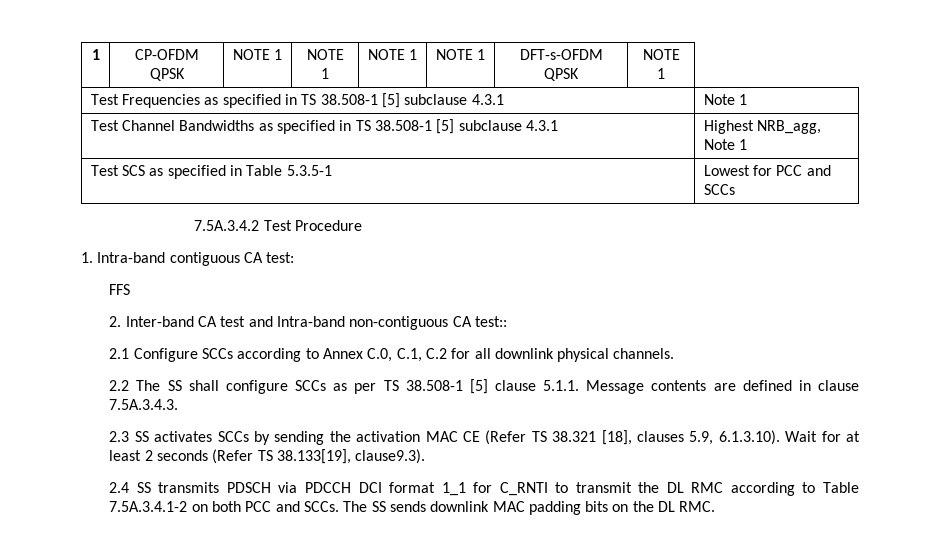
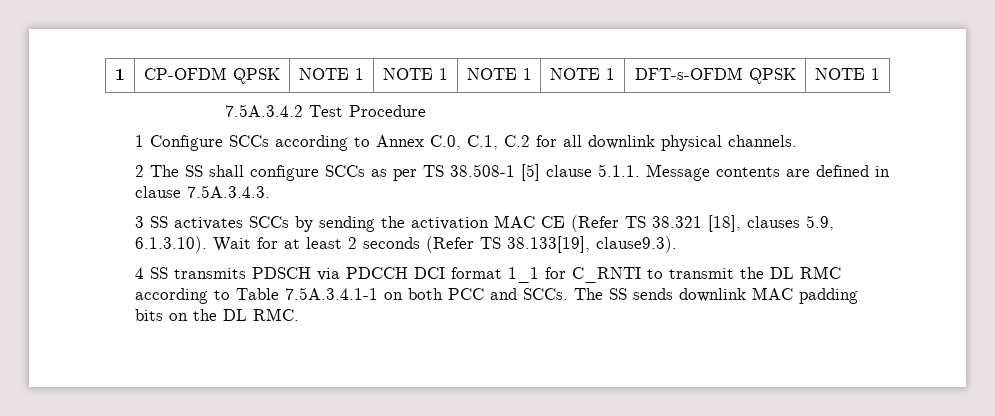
- Test Frequencies as specified in TS 38.508-1 [5] subclause 4.3.1 | Note 1
- Test Channel Bandwidths as specified in TS 38.508-1 [5] subclause 4.3.1 | Highest NRB_agg, Note 1
- Test SCS as specified in Table 5.3.5-1 | Lowest for PCC and SCCs
  7.5A.3.4.2 Test Procedure
- 1. Intra-band contiguous CA test:
- FFS
- 2. Inter-band CA test and Intra-band non-contiguous CA test::
- 2.1 Configure SCCs according to Annex C.0, C.1, C.2 for all downlink physical channels.
+ 1 Configure SCCs according to Annex C.0, C.1, C.2 for all downlink physical channels.
- 2.2 The SS shall configure SCCs as per TS 38.508-1 [5] clause 5.1.1. Message contents are defined in clause 7.5A.3.4.3.
+ 2 The SS shall configure SCCs as per TS 38.508-1 [5] clause 5.1.1. Message contents are defined in clause 7.5A.3.4.3.
- 2.3 SS activates SCCs by sending the activation MAC CE (Refer TS 38.321 [18], clauses 5.9, 6.1.3.10). Wait for at least 2 seconds (Refer TS 38.133[19], clause9.3).
+ 3 SS activates SCCs by sending the activation MAC CE (Refer TS 38.321 [18], clauses 5.9, 6.1.3.10). Wait for at least 2 seconds (Refer TS 38.133[19], clause9.3).
- 2.4 SS transmits PDSCH via PDCCH DCI format 1_1 for C_RNTI to transmit the DL RMC according to Table 7.5A.3.4.1-2 on both PCC and SCCs.
+ 4 SS transmits PDSCH via PDCCH DCI format 1_1 for C_RNTI to transmit the DL RMC according to Table 7.5A.3.4.1-1 on both PCC and SCCs.

